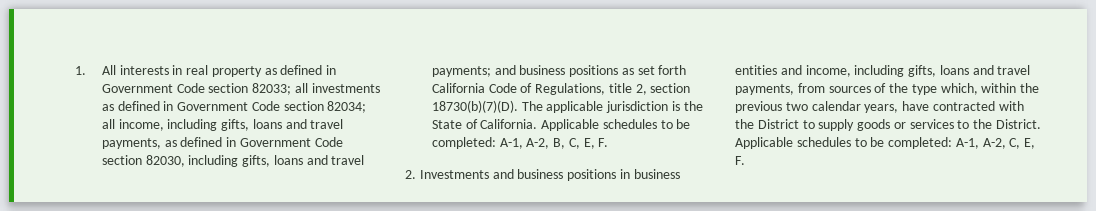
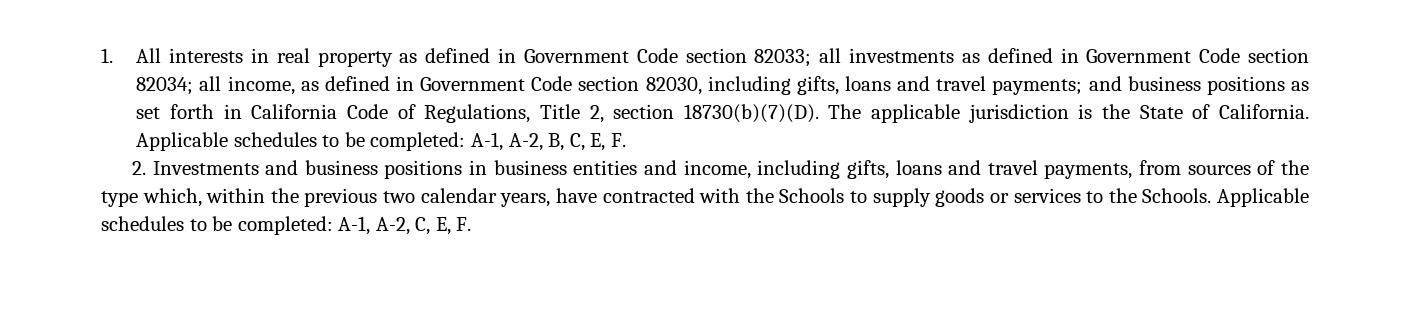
- 1. All interests in real property as defined in Government Code section 82033; all investments as defined in Government Code section 82034; all income, including gifts, loans and travel payments, as defined in Government Code section 82030, including gifts, loans and travel payments; and business positions as set forth California Code of Regulations, title 2, section 18730(b)(7)(D).
+ 1. All interests in real property as defined in Government Code section 82033; all investments as defined in Government Code section 82034; all income, as defined in Government Code section 82030, including gifts, loans and travel payments; and business positions as set forth in California Code of Regulations, Title 2, section 18730(b)(7)(D).
- 2. Investments and business positions in business entities and income, including gifts, loans and travel payments, from sources of the type which, within the previous two calendar years, have contracted with the District to supply goods or services to the District.
+ 2. Investments and business positions in business entities and income, including gifts, loans and travel payments, from sources of the type which, within the previous two calendar years, have contracted with the Schools to supply goods or services to the Schools.

